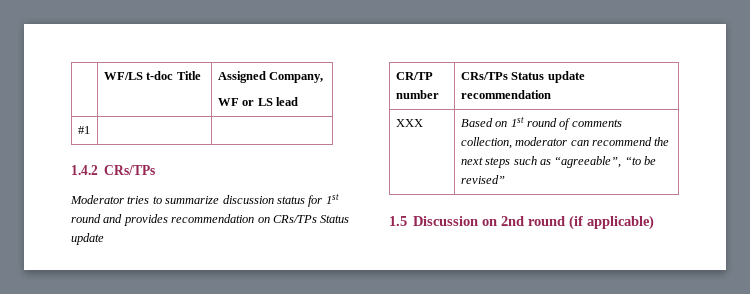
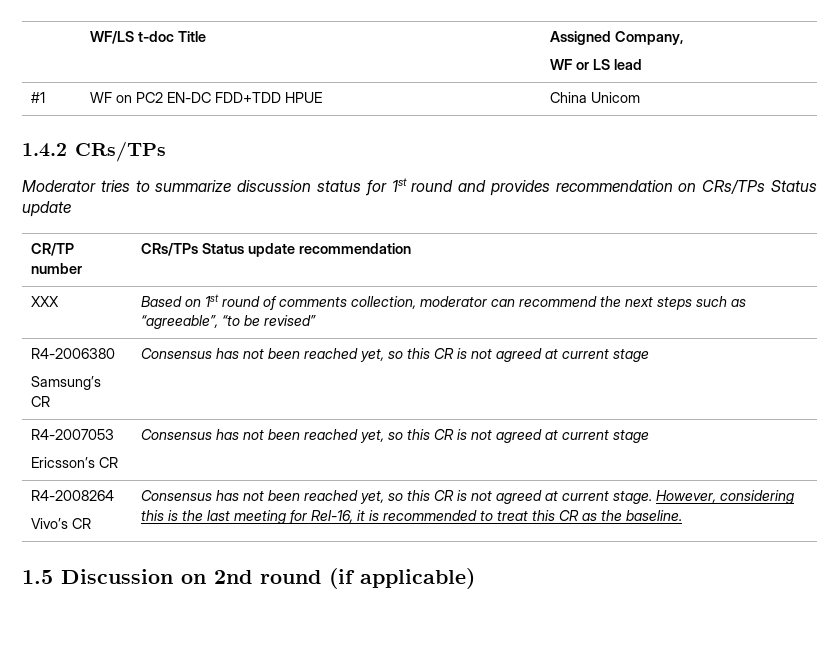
- #1 | |
+ #1 | WF on PC2 EN-DC FDD+TDD HPUE | China Unicom
+ R4-2006380
+ Samsung’s CR | Consensus has not been reached yet, so this CR is not agreed at current stage
+ R4-2007053
+ Ericsson’s CR | Consensus has not been reached yet, so this CR is not agreed at current stage
+ R4-2008264
+ Vivo’s CR | Consensus has not been reached yet, so this CR is not agreed at current stage. However, considering this is the last meeting for Rel-16, it is recommended to treat this CR as the baseline.

